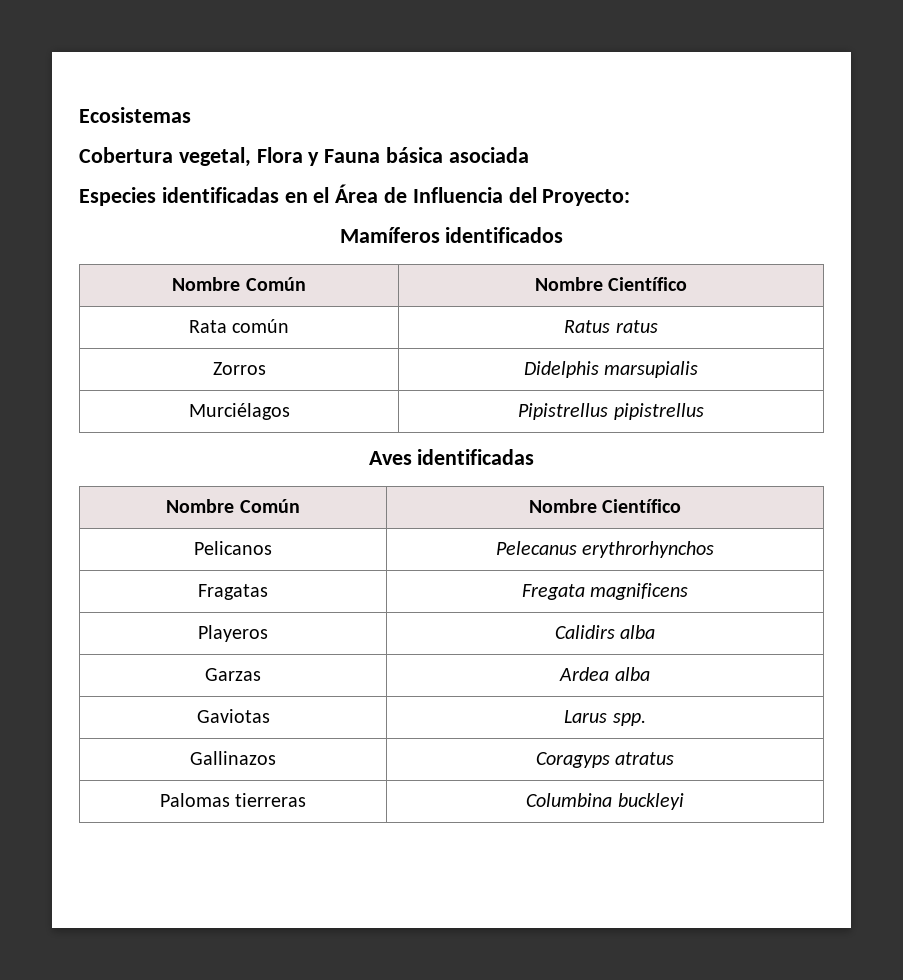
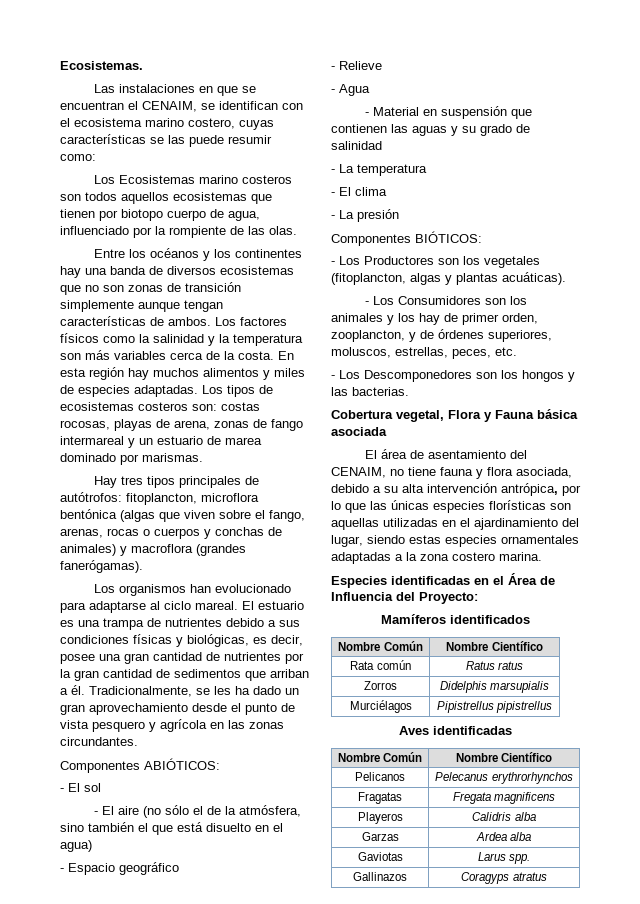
- Ecosistemas
+ Ecosistemas.
+ Las instalaciones en que se encuentran el CENAIM, se identifican con el ecosistema marino costero, cuyas características se las puede resumir como:
+ Los Ecosistemas marino costeros son todos aquellos ecosistemas que tienen por biotopo cuerpo de agua, influenciado por la rompiente de las olas.
+ Entre los océanos y los continentes hay una banda de diversos ecosistemas que no son zonas de transición simplemente aunque tengan características de ambos. Los factores físicos como la salinidad y la temperatura son más variables cerca de la costa. En esta región hay muchos alimentos y miles de especies adaptadas. Los tipos de ecosistemas costeros son: costas rocosas, playas de arena, zonas de fango intermareal y un estuario de marea dominado por marismas.
+ Hay tres tipos principales de autótrofos: fitoplancton, microflora bentónica (algas que viven sobre el fango, arenas, rocas o cuerpos y conchas de animales) y macroflora (grandes fanerógamas).
+ Los organismos han evolucionado para adaptarse al ciclo mareal. El estuario es una trampa de nutrientes debido a sus condiciones físicas y biológicas, es decir, posee una gran cantidad de nutrientes por la gran cantidad de sedimentos que arriban a él. Tradicionalmente, se les ha dado un gran aprovechamiento desde el punto de vista pesquero y agrícola en las zonas circundantes.
+ Componentes ABIÓTICOS:
+ - El sol
+ - El aire (no sólo el de la atmósfera, sino también el que está disuelto en el agua)
+ - Espacio geográfico
+ - Relieve
+ - Agua
+ - Material en suspensión que contienen las aguas y su grado de salinidad
+ - La temperatura
+ - El clima
+ - La presión
+ Componentes BIÓTICOS:
+ - Los Productores son los vegetales (fitoplancton, algas y plantas acuáticas).
+ - Los Consumidores son los animales y los hay de primer orden, zooplancton, y de órdenes superiores, moluscos, estrellas, peces, etc.
+ - Los Descomponedores son los hongos y las bacterias.
+ El área de asentamiento del CENAIM, no tiene fauna y flora asociada, debido a su alta intervención antrópica, por lo que las únicas especies florísticas son aquellas utilizadas en el ajardinamiento del lugar, siendo estas especies ornamentales adaptadas a la zona costero marina.
- Playeros | Calidirs alba
+ Playeros | Calidris alba
- Palomas tierreras | Columbina buckleyi

